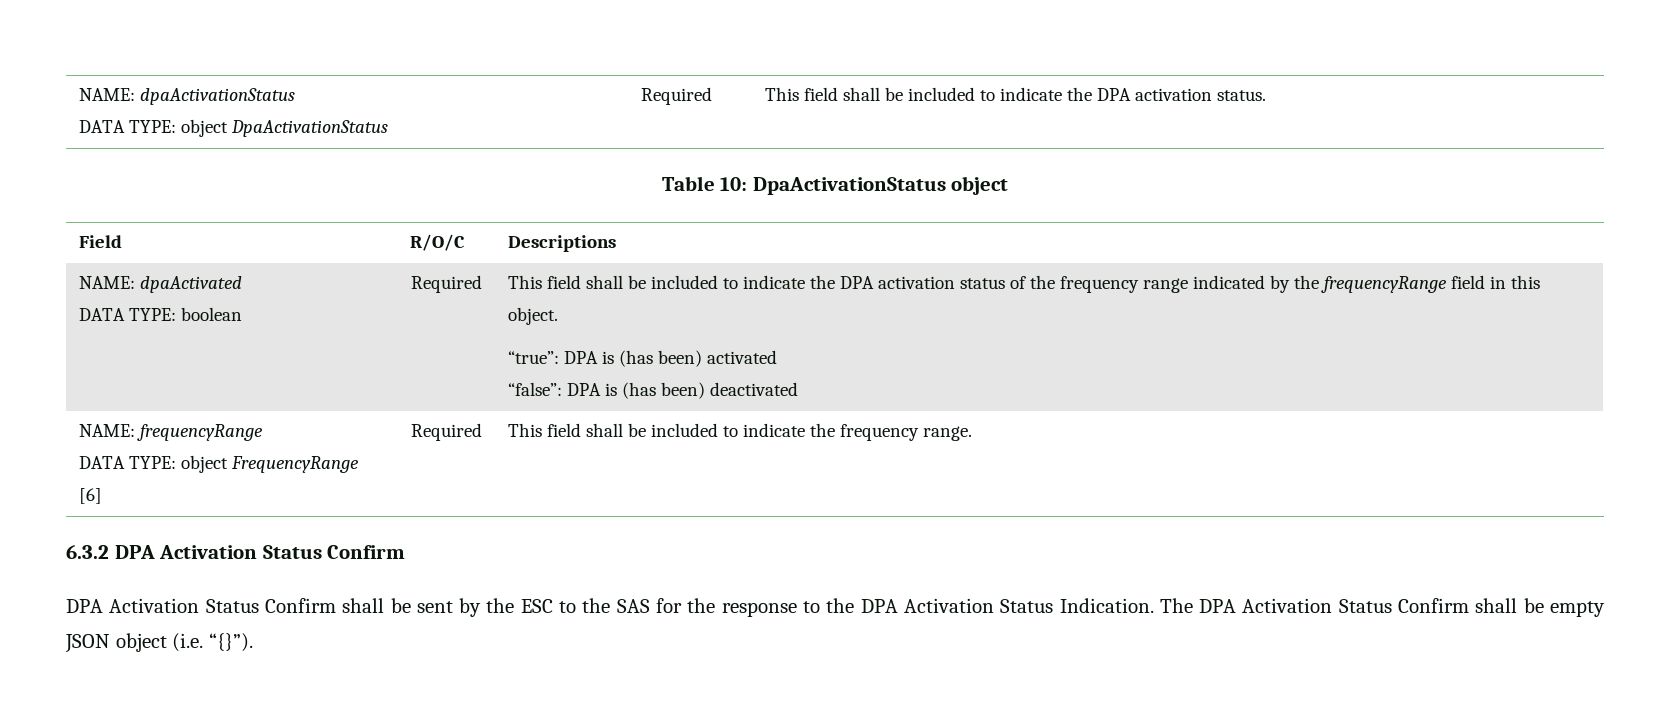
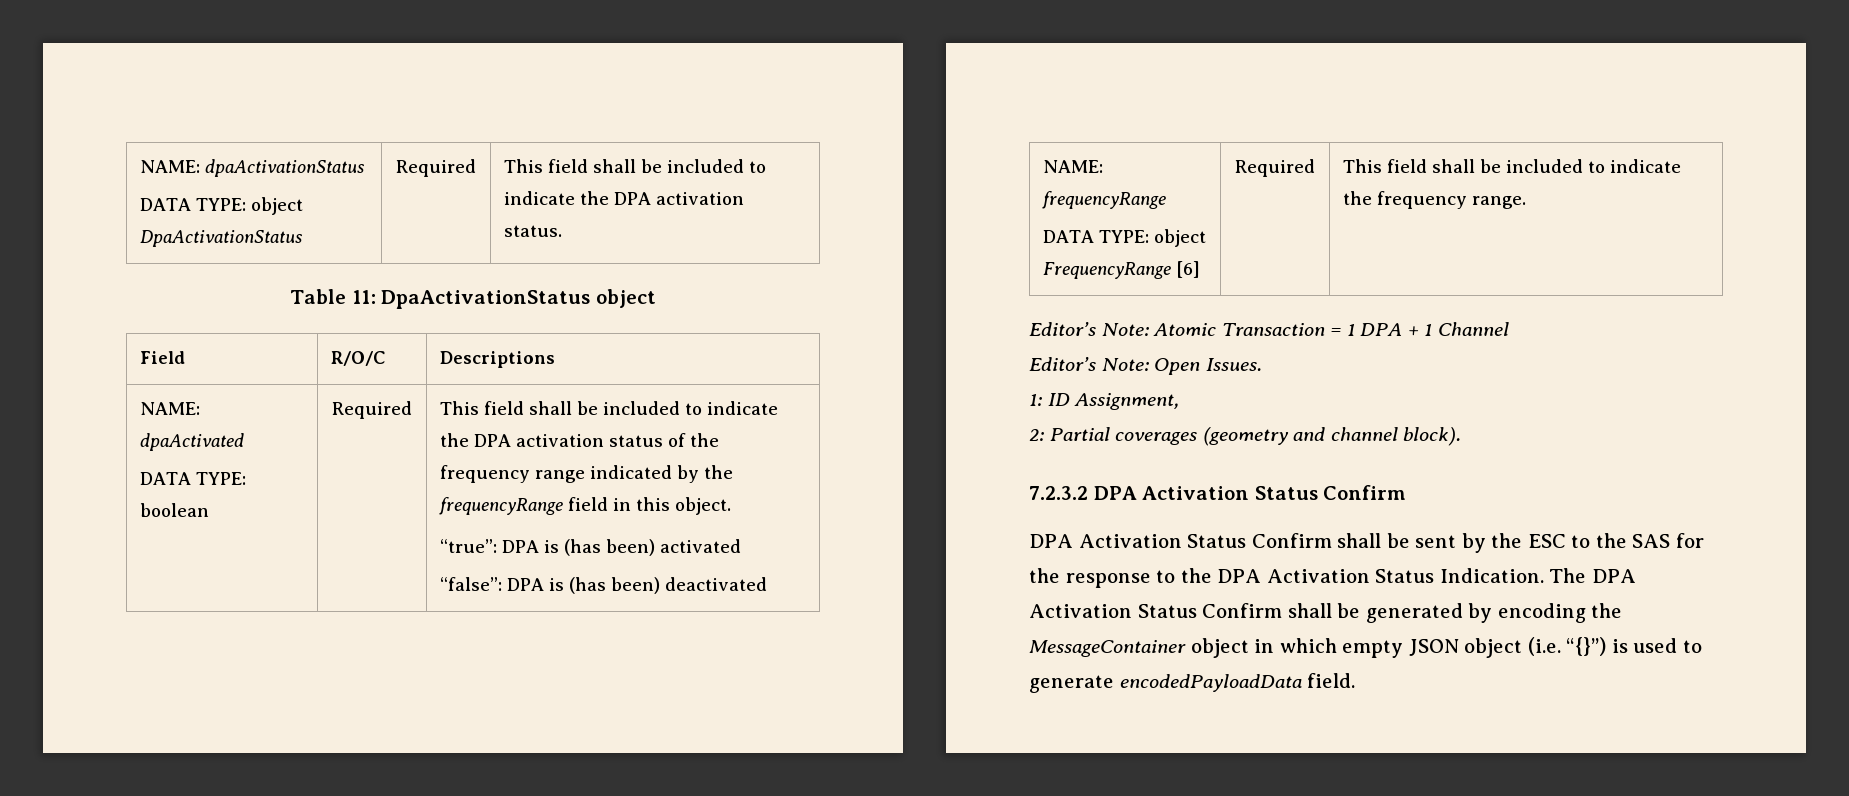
- Table 10: DpaActivationStatus object
+ Table 11: DpaActivationStatus object
- 6.3.2 DPA Activation Status Confirm
+ Editor’s Note: Atomic Transaction = 1 DPA + 1 Channel
+ Editor’s Note: Open Issues.
+ 1: ID Assignment,
+ 2: Partial coverages (geometry and channel block).
+ 7.2.3.2 DPA Activation Status Confirm
- The DPA Activation Status Confirm shall be empty JSON object (i.e. “{}”).
+ The DPA Activation Status Confirm shall be generated by encoding the MessageContainer object in which empty JSON object (i.e. “{}”) is used to generate encodedPayloadData field.

